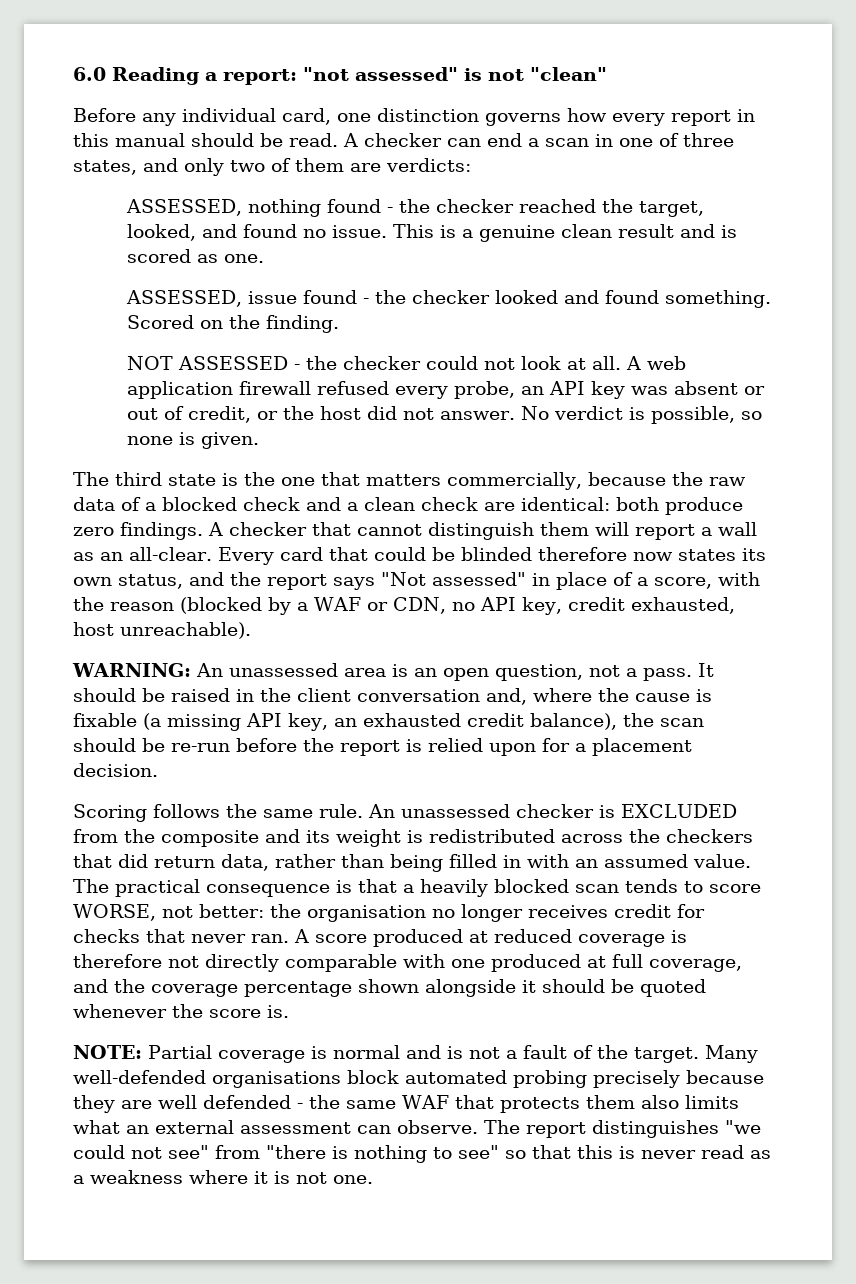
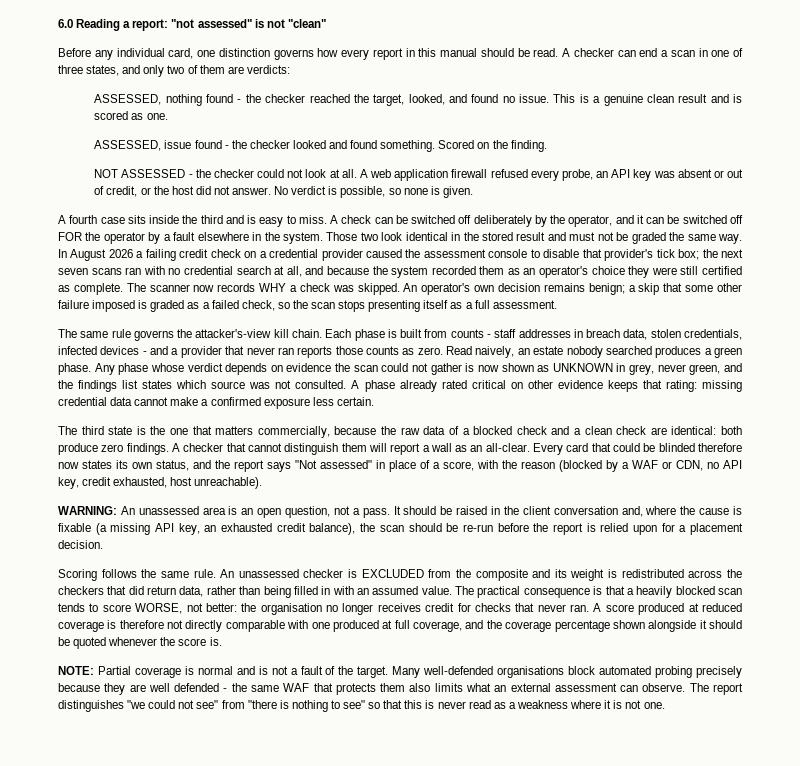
+ A fourth case sits inside the third and is easy to miss. A check can be switched off deliberately by the operator, and it can be switched off FOR the operator by a fault elsewhere in the system. Those two look identical in the stored result and must not be graded the same way. In August 2026 a failing credit check on a credential provider caused the assessment console to disable that provider's tick box; the next seven scans ran with no credential search at all, and because the system recorded them as an operator's choice they were still certified as complete. The scanner now records WHY a check was skipped. An operator's own decision remains benign; a skip that some other failure imposed is graded as a failed check, so the scan stops presenting itself as a full assessment.
+ The same rule governs the attacker's-view kill chain. Each phase is built from counts - staff addresses in breach data, stolen credentials, infected devices - and a provider that never ran reports those counts as zero. Read naively, an estate nobody searched produces a green phase. Any phase whose verdict depends on evidence the scan could not gather is now shown as UNKNOWN in grey, never green, and the findings list states which source was not consulted. A phase already rated critical on other evidence keeps that rating: missing credential data cannot make a confirmed exposure less certain.

